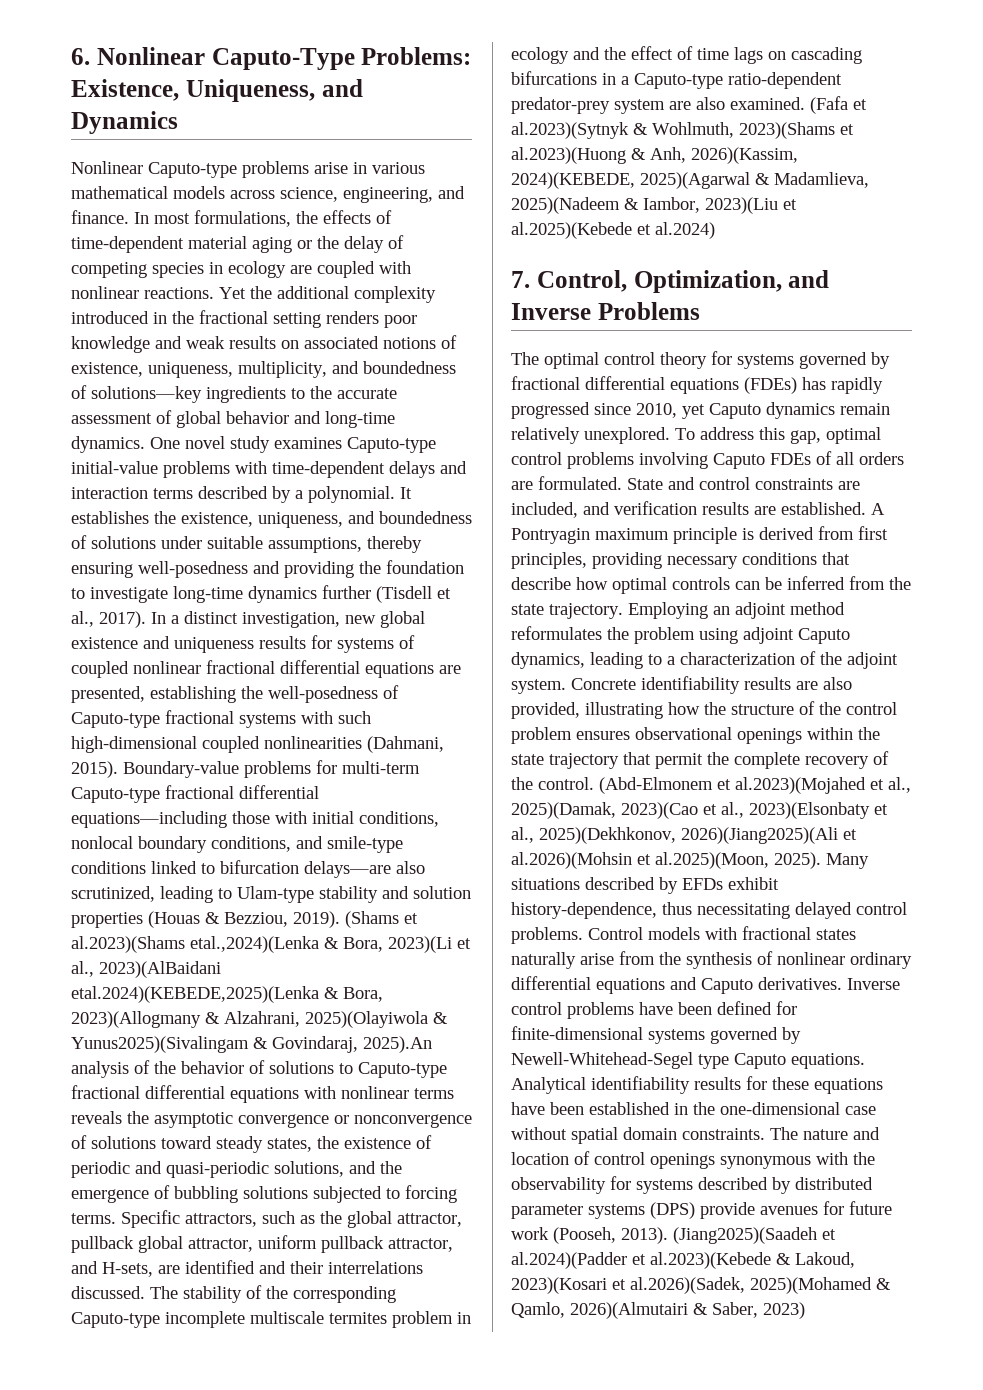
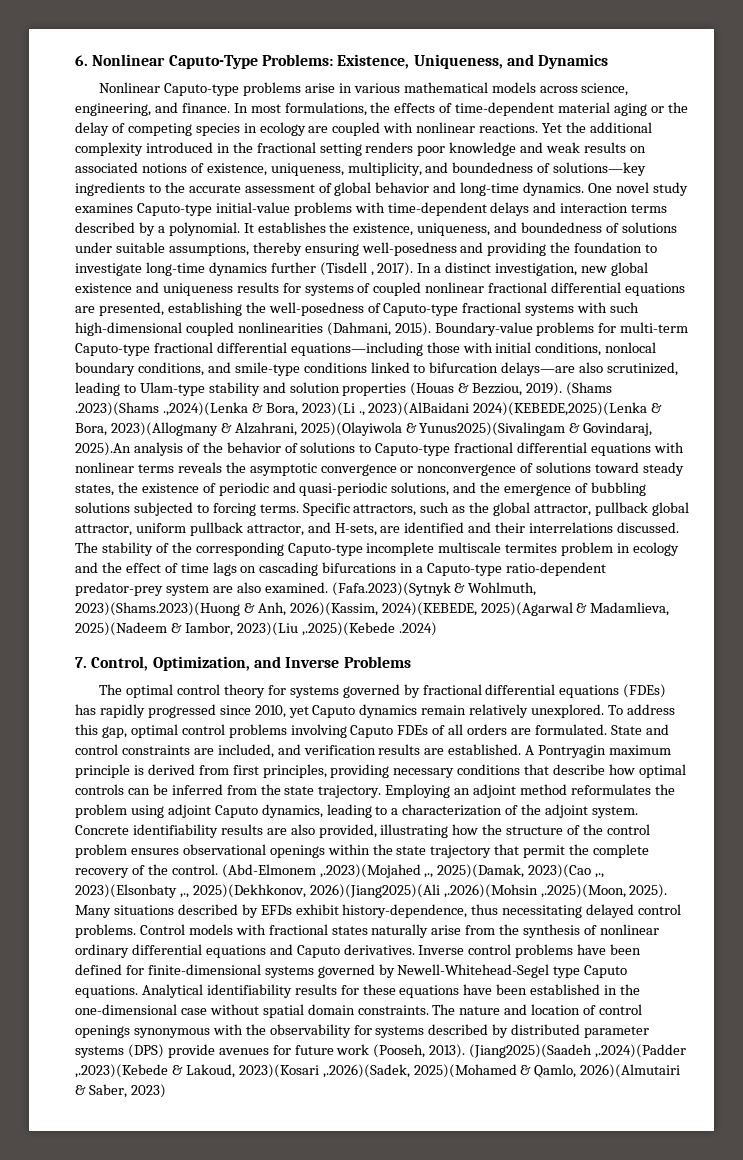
- It establishes the existence, uniqueness, and boundedness of solutions under suitable assumptions, thereby ensuring well-posedness and providing the foundation to investigate long-time dynamics further (Tisdell et al., 2017).
+ It establishes the existence, uniqueness, and boundedness of solutions under suitable assumptions, thereby ensuring well-posedness and providing the foundation to investigate long-time dynamics further (Tisdell , 2017).
- (Shams et al.2023)(Shams etal.,2024)(Lenka & Bora, 2023)(Li et al., 2023)(AlBaidani etal.2024)(KEBEDE,2025)(Lenka & Bora, 2023)(Allogmany & Alzahrani, 2025)(Olayiwola & Yunus2025)(Sivalingam & Govindaraj, 2025).An analysis of the behavior of solutions to Caputo-type fractional differential equations with nonlinear terms reveals the asymptotic convergence or nonconvergence of solutions toward steady states, the existence of periodic and quasi-periodic solutions, and the emergence of bubbling solutions subjected to forcing terms.
+ (Shams .2023)(Shams .,2024)(Lenka & Bora, 2023)(Li ., 2023)(AlBaidani 2024)(KEBEDE,2025)(Lenka & Bora, 2023)(Allogmany & Alzahrani, 2025)(Olayiwola & Yunus2025)(Sivalingam & Govindaraj, 2025).An analysis of the behavior of solutions to Caputo-type fractional differential equations with nonlinear terms reveals the asymptotic convergence or nonconvergence of solutions toward steady states, the existence of periodic and quasi-periodic solutions, and the emergence of bubbling solutions subjected to forcing terms.
- (Fafa et al.2023)(Sytnyk & Wohlmuth, 2023)(Shams et al.2023)(Huong & Anh, 2026)(Kassim, 2024)(KEBEDE, 2025)(Agarwal & Madamlieva, 2025)(Nadeem & Iambor, 2023)(Liu et al.2025)(Kebede et al.2024)
+ (Fafa.2023)(Sytnyk & Wohlmuth, 2023)(Shams.2023)(Huong & Anh, 2026)(Kassim, 2024)(KEBEDE, 2025)(Agarwal & Madamlieva, 2025)(Nadeem & Iambor, 2023)(Liu ,.2025)(Kebede .2024)
- (Abd-Elmonem et al.2023)(Mojahed et al., 2025)(Damak, 2023)(Cao et al., 2023)(Elsonbaty et al., 2025)(Dekhkonov, 2026)(Jiang2025)(Ali et al.2026)(Mohsin et al.2025)(Moon, 2025).
+ (Abd-Elmonem ,.2023)(Mojahed ,., 2025)(Damak, 2023)(Cao ,., 2023)(Elsonbaty ,., 2025)(Dekhkonov, 2026)(Jiang2025)(Ali ,.2026)(Mohsin ,.2025)(Moon, 2025).
- (Jiang2025)(Saadeh et al.2024)(Padder et al.2023)(Kebede & Lakoud, 2023)(Kosari et al.2026)(Sadek, 2025)(Mohamed & Qamlo, 2026)(Almutairi & Saber, 2023)
+ (Jiang2025)(Saadeh ,.2024)(Padder ,.2023)(Kebede & Lakoud, 2023)(Kosari ,.2026)(Sadek, 2025)(Mohamed & Qamlo, 2026)(Almutairi & Saber, 2023)

